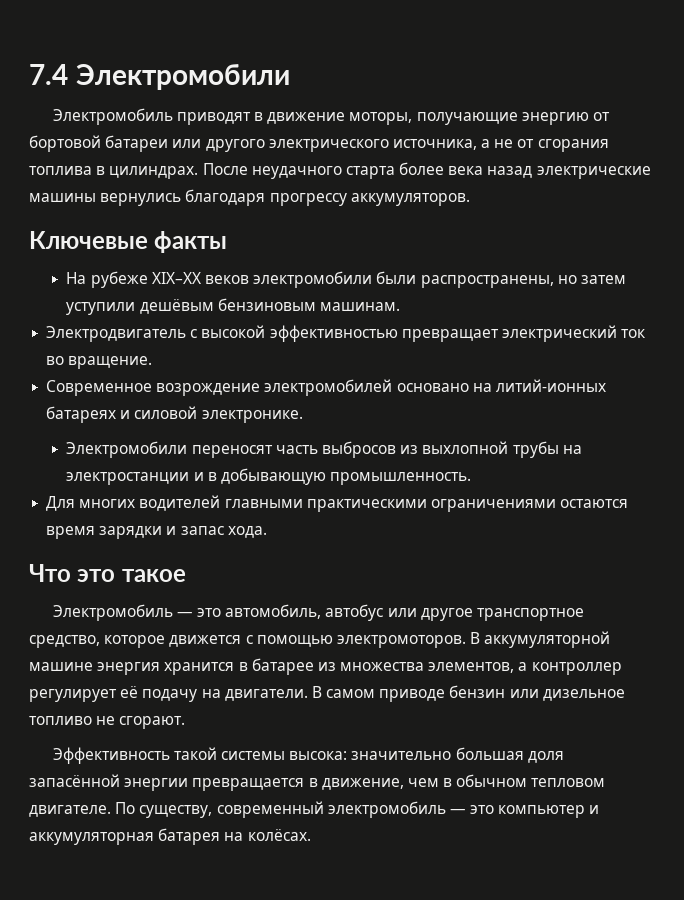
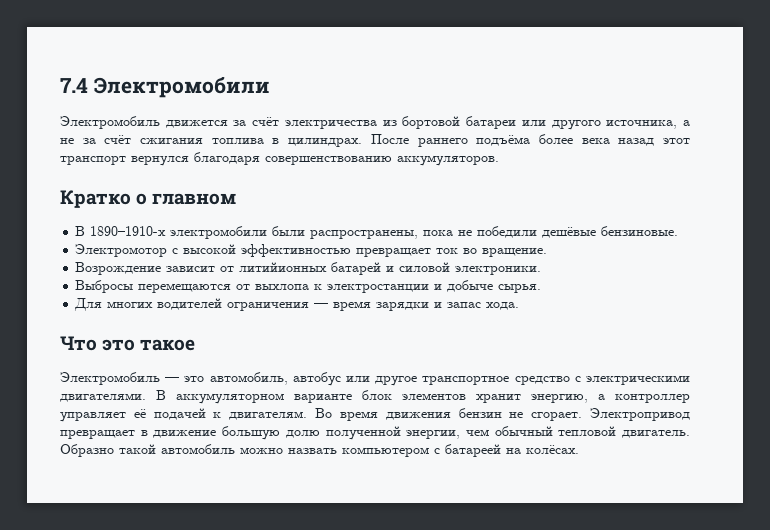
- Электромобиль приводят в движение моторы, получающие энергию от бортовой батареи или другого электрического источника, а не от сгорания топлива в цилиндрах.
+ Электромобиль движется за счёт электричества из бортовой батареи или другого источника, а не за счёт сжигания топлива в цилиндрах.
- После неудачного старта более века назад электрические машины вернулись благодаря прогрессу аккумуляторов.
- Ключевые факты
- На рубеже XIX–XX веков электромобили были распространены, но затем уступили дешёвым бензиновым машинам.
- Электродвигатель с высокой эффективностью превращает электрический ток во вращение.
+ После раннего подъёма более века назад этот транспорт вернулся благодаря совершенствованию аккумуляторов.
+ Кратко о главном
+ В 1890–1910-х электромобили были распространены, пока не победили дешёвые бензиновые.
+ Электромотор с высокой эффективностью превращает ток во вращение.
- Современное возрождение электромобилей основано на литий-ионных батареях и силовой электронике.
- Электромобили переносят часть выбросов из выхлопной трубы на электростанции и в добывающую промышленность.
+ Возрождение зависит от литийионных батарей и силовой электроники.
+ Выбросы перемещаются от выхлопа к электростанции и добыче сырья.
- Для многих водителей главными практическими ограничениями остаются время зарядки и запас хода.
+ Для многих водителей ограничения — время зарядки и запас хода.
- Электромобиль — это автомобиль, автобус или другое транспортное средство, которое движется с помощью электромоторов. В аккумуляторной машине энергия хранится в батарее из множества элементов, а контроллер регулирует её подачу на двигатели. В самом приводе бензин или дизельное топливо не сгорают.
- Эффективность такой системы высока: значительно большая доля запасённой энергии превращается в движение, чем в обычном тепловом двигателе. По существу, современный электромобиль — это компьютер и аккумуляторная батарея на колёсах.
+ Электромобиль — это автомобиль, автобус или другое транспортное средство с электрическими двигателями. В аккумуляторном варианте блок элементов хранит энергию, а контроллер управляет её подачей к двигателям. Во время движения бензин не сгорает. Электропривод превращает в движение большую долю полученной энергии, чем обычный тепловой двигатель. Образно такой автомобиль можно назвать компьютером с батареей на колёсах.

